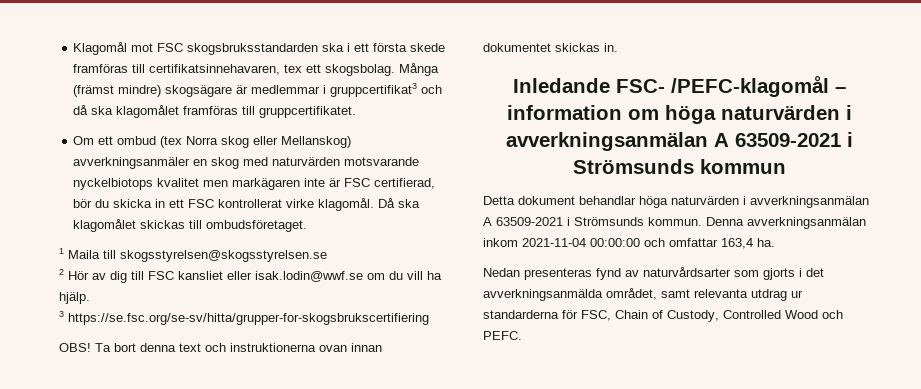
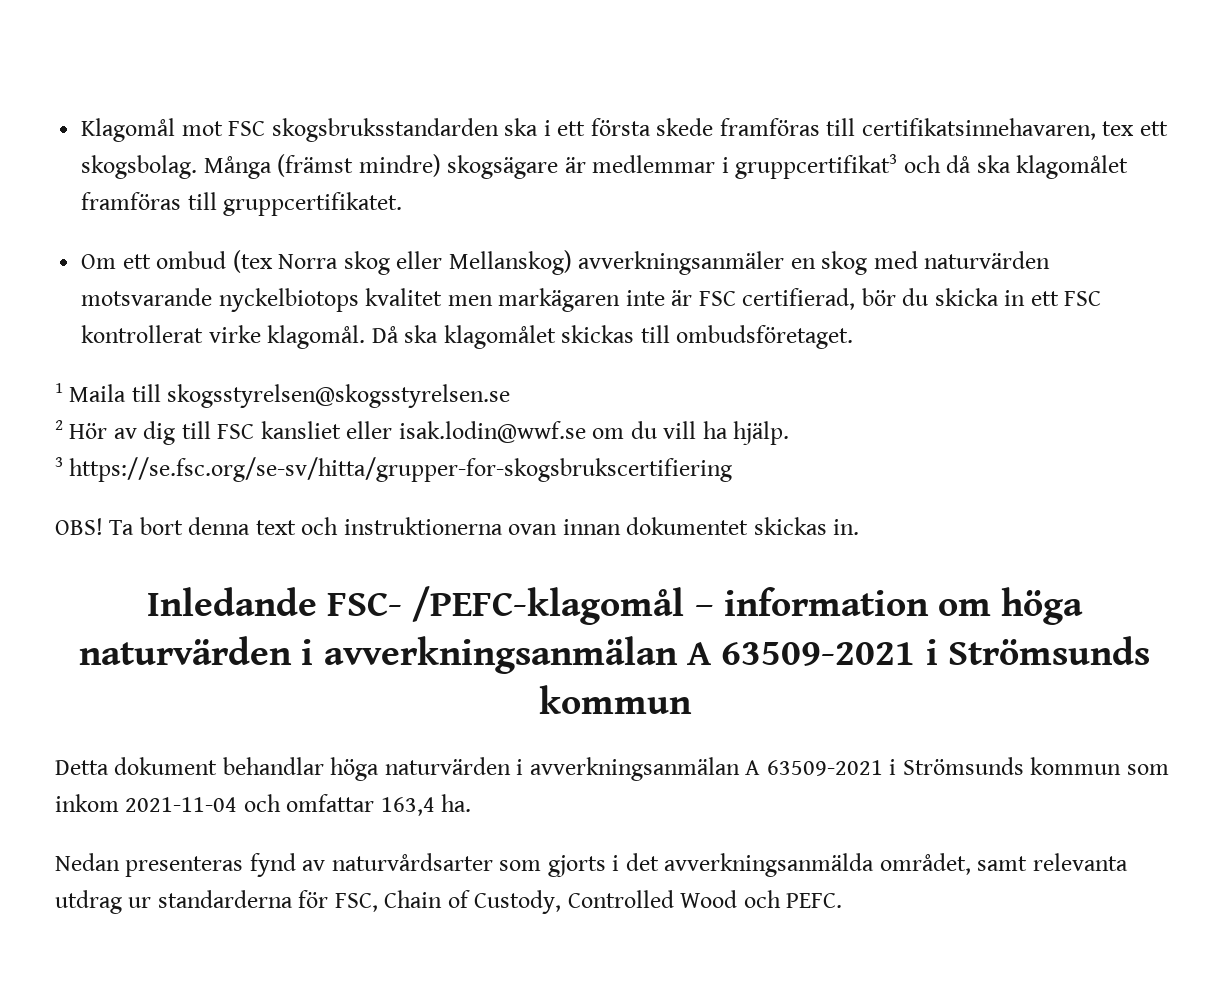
- Detta dokument behandlar höga naturvärden i avverkningsanmälan A 63509-2021 i Strömsunds kommun. Denna avverkningsanmälan inkom 2021-11-04 00:00:00 och omfattar 163,4 ha.
+ Detta dokument behandlar höga naturvärden i avverkningsanmälan A 63509-2021 i Strömsunds kommun som inkom 2021-11-04 och omfattar 163,4 ha.

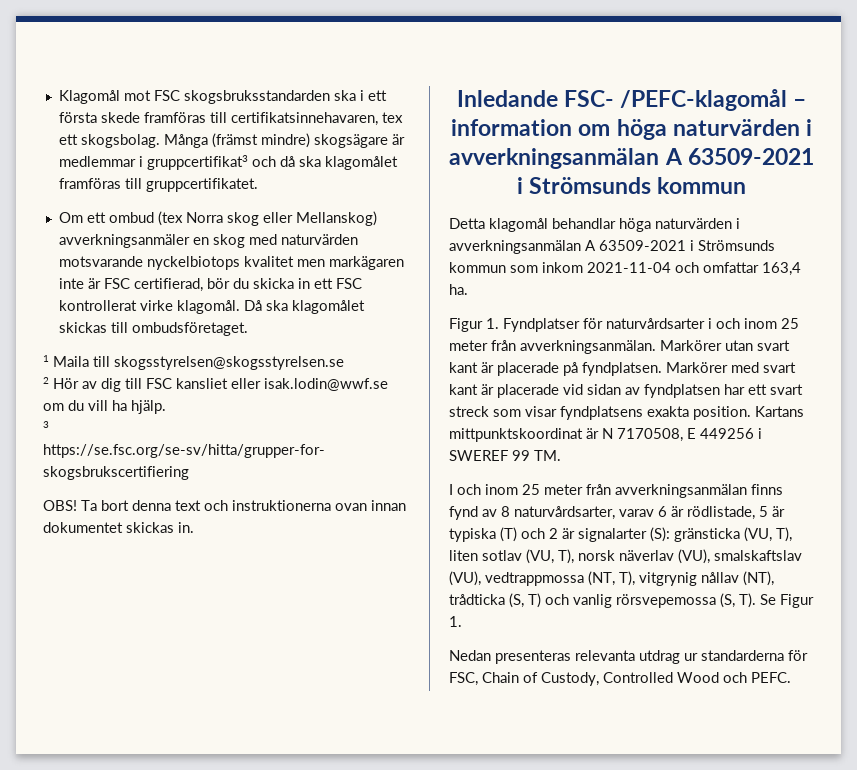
- Detta dokument behandlar höga naturvärden i avverkningsanmälan A 63509-2021 i Strömsunds kommun som inkom 2021-11-04 och omfattar 163,4 ha.
+ Detta klagomål behandlar höga naturvärden i avverkningsanmälan A 63509-2021 i Strömsunds kommun som inkom 2021-11-04 och omfattar 163,4 ha.
- Nedan presenteras fynd av naturvårdsarter som gjorts i det avverkningsanmälda området, samt relevanta utdrag ur standarderna för FSC, Chain of Custody, Controlled Wood och PEFC.
+ Figur 1. Fyndplatser för naturvårdsarter i och inom 25 meter från avverkningsanmälan. Markörer utan svart kant är placerade på fyndplatsen. Markörer med svart kant är placerade vid sidan av fyndplatsen har ett svart streck som visar fyndplatsens exakta position. Kartans mittpunktskoordinat är N 7170508, E 449256 i SWEREF 99 TM.
+ I och inom 25 meter från avverkningsanmälan finns fynd av 8 naturvårdsarter, varav 6 är rödlistade, 5 är typiska (T) och 2 är signalarter (S): gränsticka (VU, T), liten sotlav (VU, T), norsk näverlav (VU), smalskaftslav (VU), vedtrappmossa (NT, T), vitgrynig nållav (NT), trådticka (S, T) och vanlig rörsvepemossa (S, T). Se Figur 1.
+ Nedan presenteras relevanta utdrag ur standarderna för FSC, Chain of Custody, Controlled Wood och PEFC.

